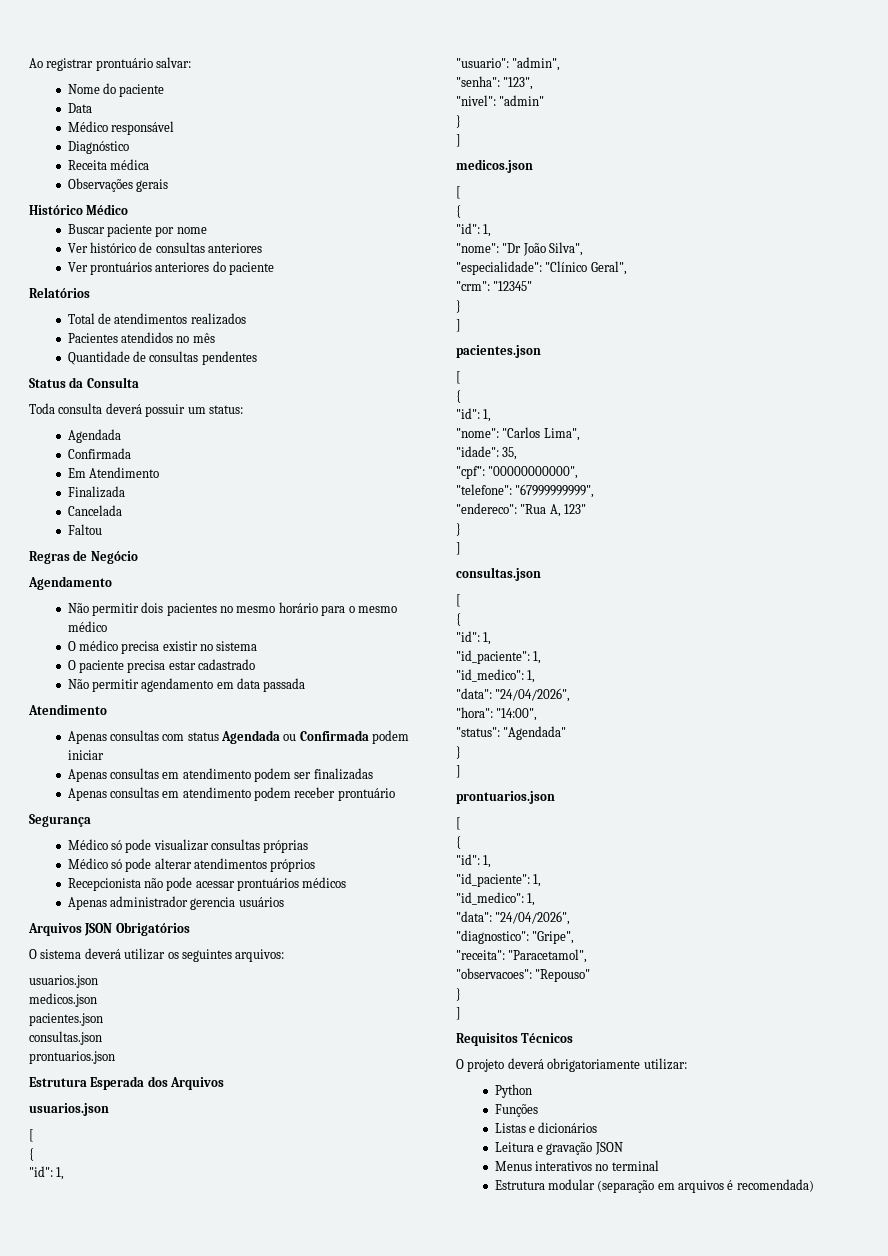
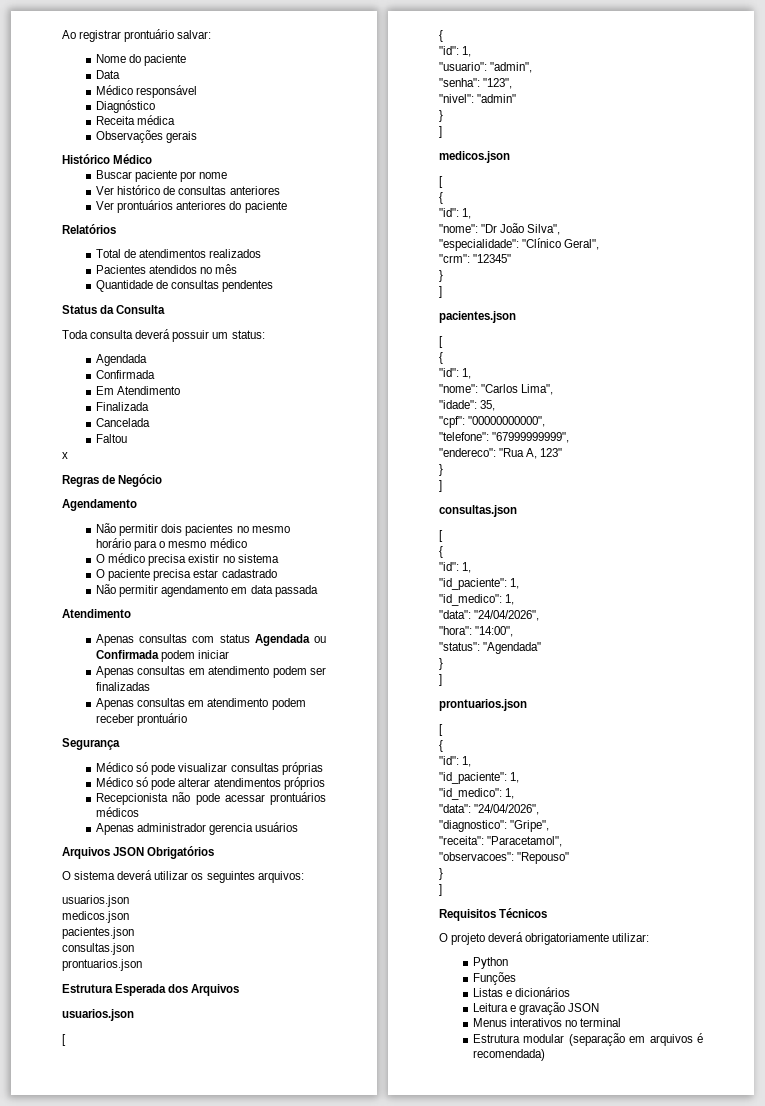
+ x

